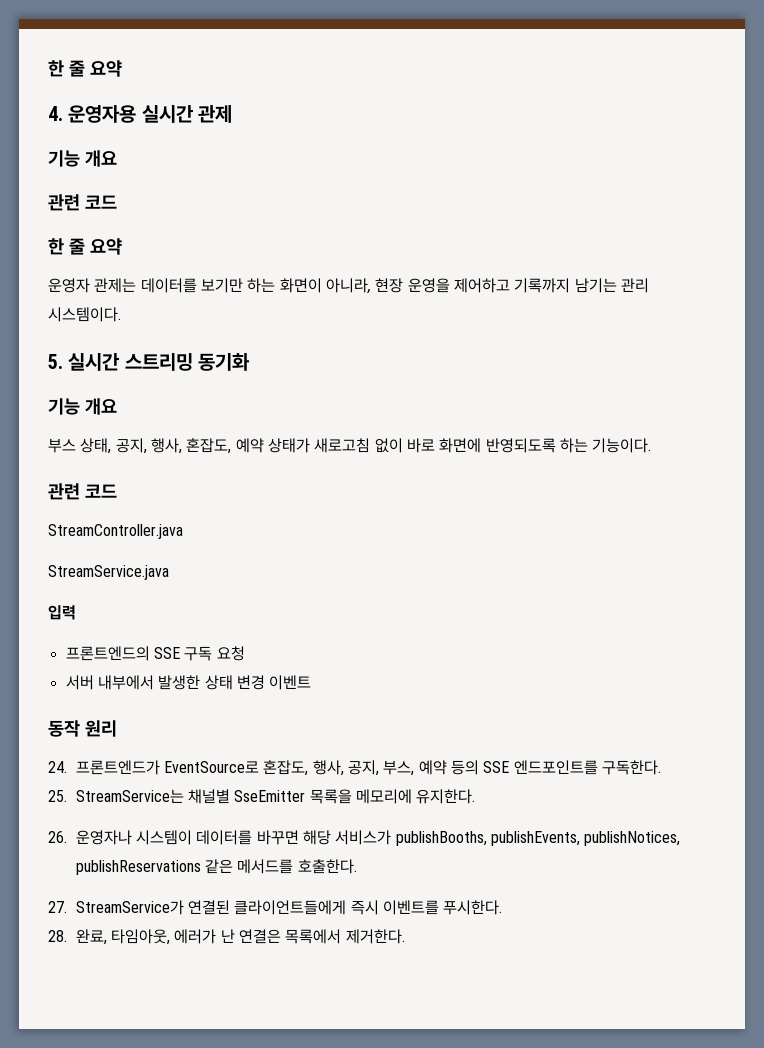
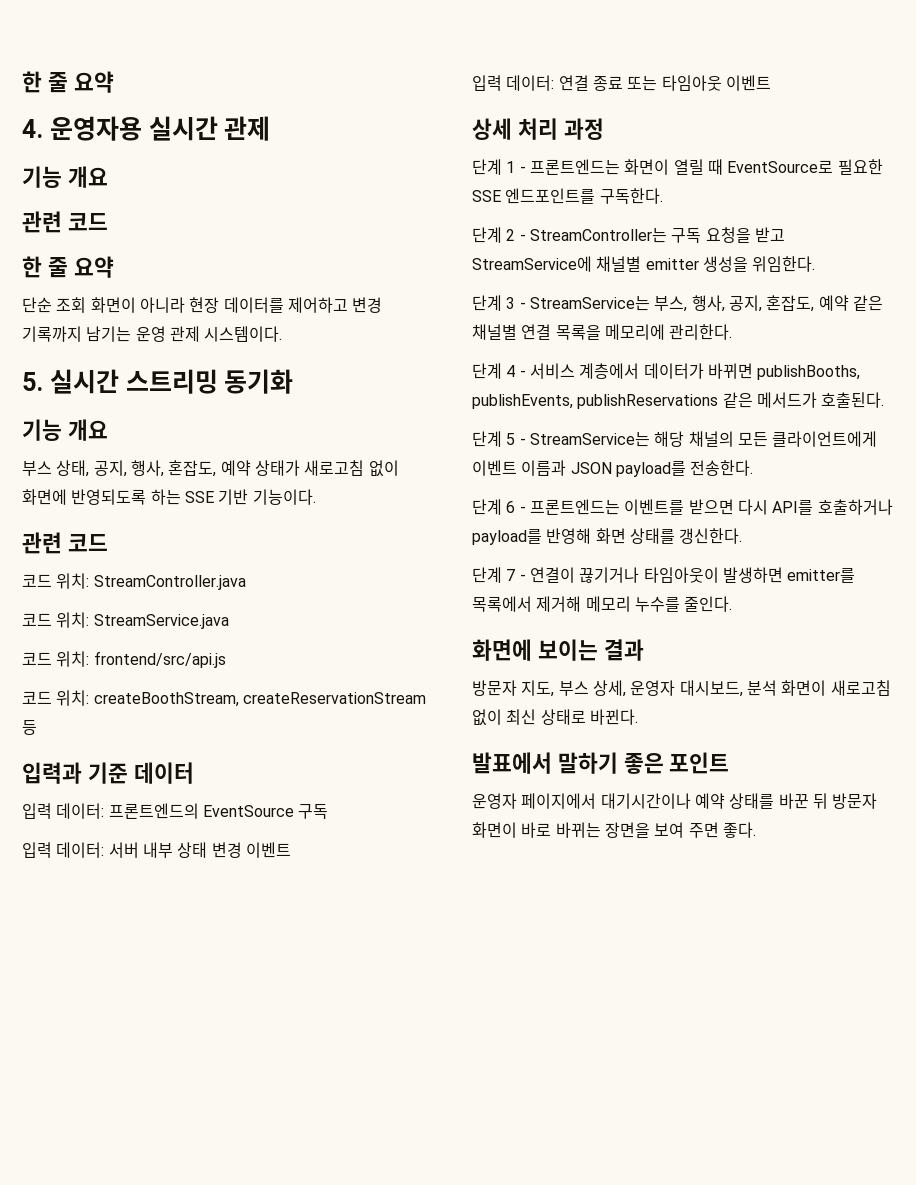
- 운영자 관제는 데이터를 보기만 하는 화면이 아니라, 현장 운영을 제어하고 기록까지 남기는 관리 시스템이다.
+ 단순 조회 화면이 아니라 현장 데이터를 제어하고 변경 기록까지 남기는 운영 관제 시스템이다.
- 부스 상태, 공지, 행사, 혼잡도, 예약 상태가 새로고침 없이 바로 화면에 반영되도록 하는 기능이다.
+ 부스 상태, 공지, 행사, 혼잡도, 예약 상태가 새로고침 없이 화면에 반영되도록 하는 SSE 기반 기능이다.
- StreamController.java
+ 코드 위치: StreamController.java
- StreamService.java
+ 코드 위치: StreamService.java
- 입력
- 프론트엔드의 SSE 구독 요청
- 서버 내부에서 발생한 상태 변경 이벤트
- 동작 원리
- 24. 프론트엔드가 EventSource로 혼잡도, 행사, 공지, 부스, 예약 등의 SSE 엔드포인트를 구독한다.
- 25. StreamService는 채널별 SseEmitter 목록을 메모리에 유지한다.
- 26. 운영자나 시스템이 데이터를 바꾸면 해당 서비스가 publishBooths, publishEvents, publishNotices, publishReservations 같은 메서드를 호출한다.
- 27. StreamService가 연결된 클라이언트들에게 즉시 이벤트를 푸시한다.
- 28. 완료, 타임아웃, 에러가 난 연결은 목록에서 제거한다.
+ 코드 위치: frontend/src/api.js
+ 코드 위치: createBoothStream, createReservationStream 등
+ 입력과 기준 데이터
+ 입력 데이터: 프론트엔드의 EventSource 구독
+ 입력 데이터: 서버 내부 상태 변경 이벤트
+ 입력 데이터: 연결 종료 또는 타임아웃 이벤트
+ 상세 처리 과정
+ 단계 1 - 프론트엔드는 화면이 열릴 때 EventSource로 필요한 SSE 엔드포인트를 구독한다.
+ 단계 2 - StreamController는 구독 요청을 받고 StreamService에 채널별 emitter 생성을 위임한다.
+ 단계 3 - StreamService는 부스, 행사, 공지, 혼잡도, 예약 같은 채널별 연결 목록을 메모리에 관리한다.
+ 단계 4 - 서비스 계층에서 데이터가 바뀌면 publishBooths, publishEvents, publishReservations 같은 메서드가 호출된다.
+ 단계 5 - StreamService는 해당 채널의 모든 클라이언트에게 이벤트 이름과 JSON payload를 전송한다.
+ 단계 6 - 프론트엔드는 이벤트를 받으면 다시 API를 호출하거나 payload를 반영해 화면 상태를 갱신한다.
+ 단계 7 - 연결이 끊기거나 타임아웃이 발생하면 emitter를 목록에서 제거해 메모리 누수를 줄인다.
+ 화면에 보이는 결과
+ 방문자 지도, 부스 상세, 운영자 대시보드, 분석 화면이 새로고침 없이 최신 상태로 바뀐다.
+ 발표에서 말하기 좋은 포인트
+ 운영자 페이지에서 대기시간이나 예약 상태를 바꾼 뒤 방문자 화면이 바로 바뀌는 장면을 보여 주면 좋다.

